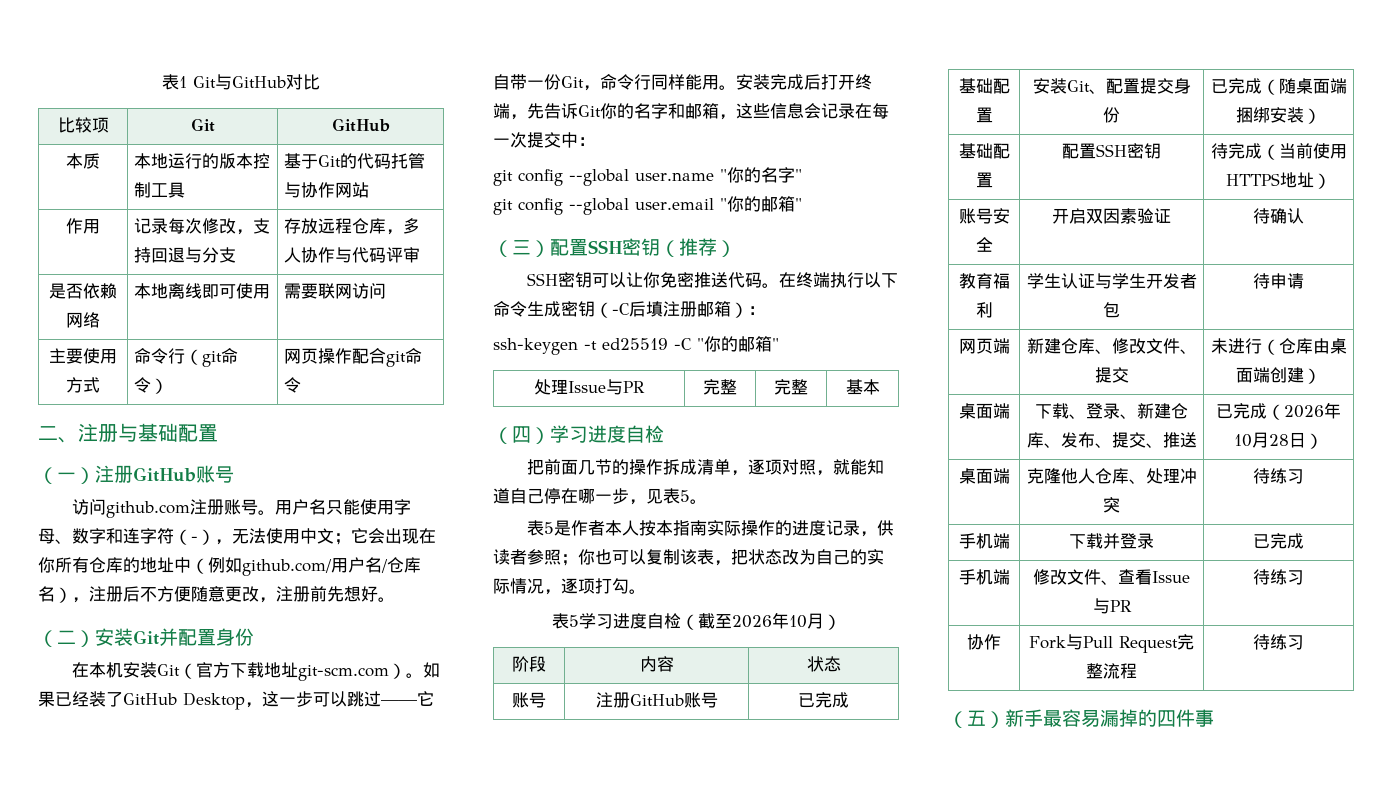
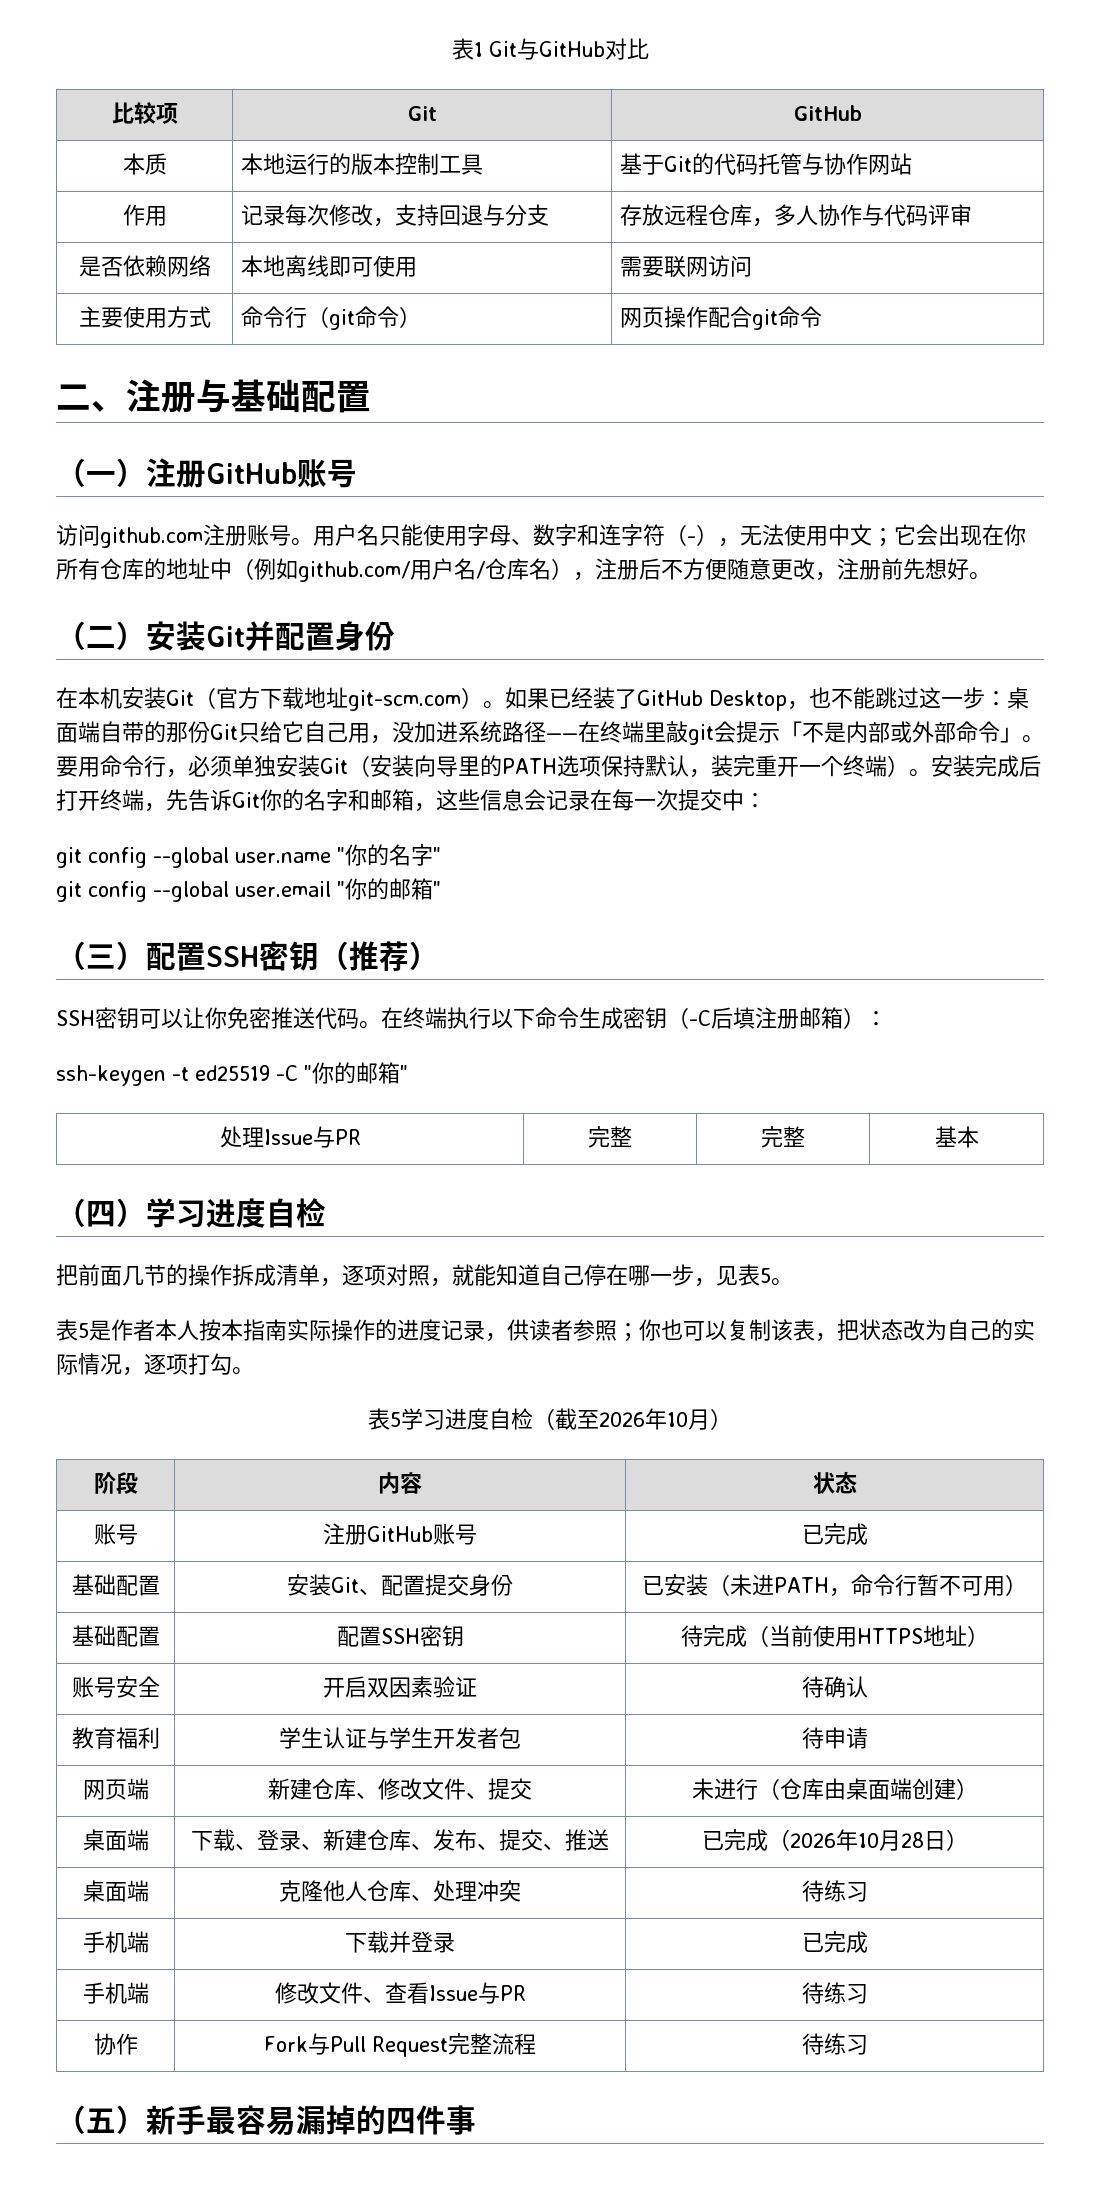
- 如果已经装了GitHub Desktop，这一步可以跳过——它自带一份Git，命令行同样能用。
+ 如果已经装了GitHub Desktop，也不能跳过这一步：桌面端自带的那份Git只给它自己用，没加进系统路径——在终端里敲git会提示「不是内部或外部命令」。要用命令行，必须单独安装Git（安装向导里的PATH选项保持默认，装完重开一个终端）。
- 基础配置 | 安装Git、配置提交身份 | 已完成（随桌面端捆绑安装）
+ 基础配置 | 安装Git、配置提交身份 | 已安装（未进PATH，命令行暂不可用）

